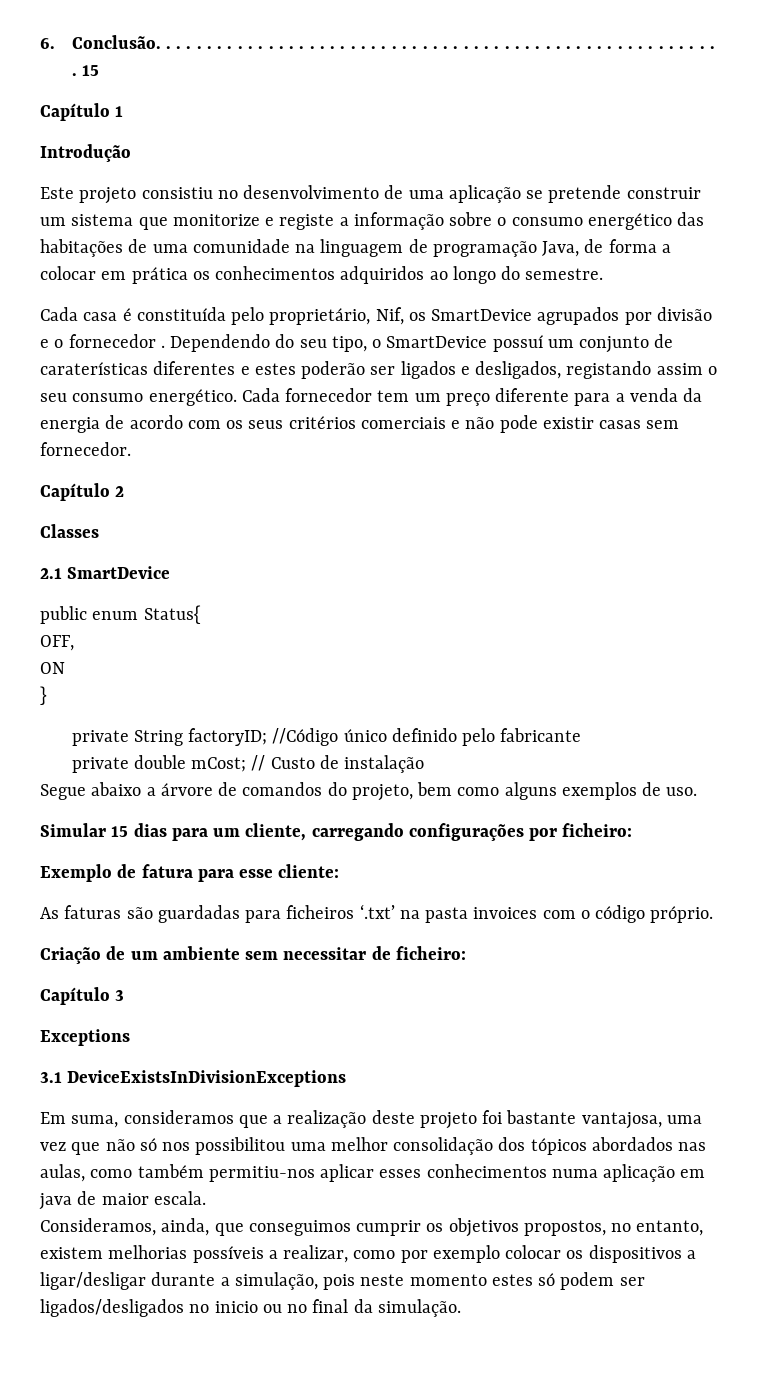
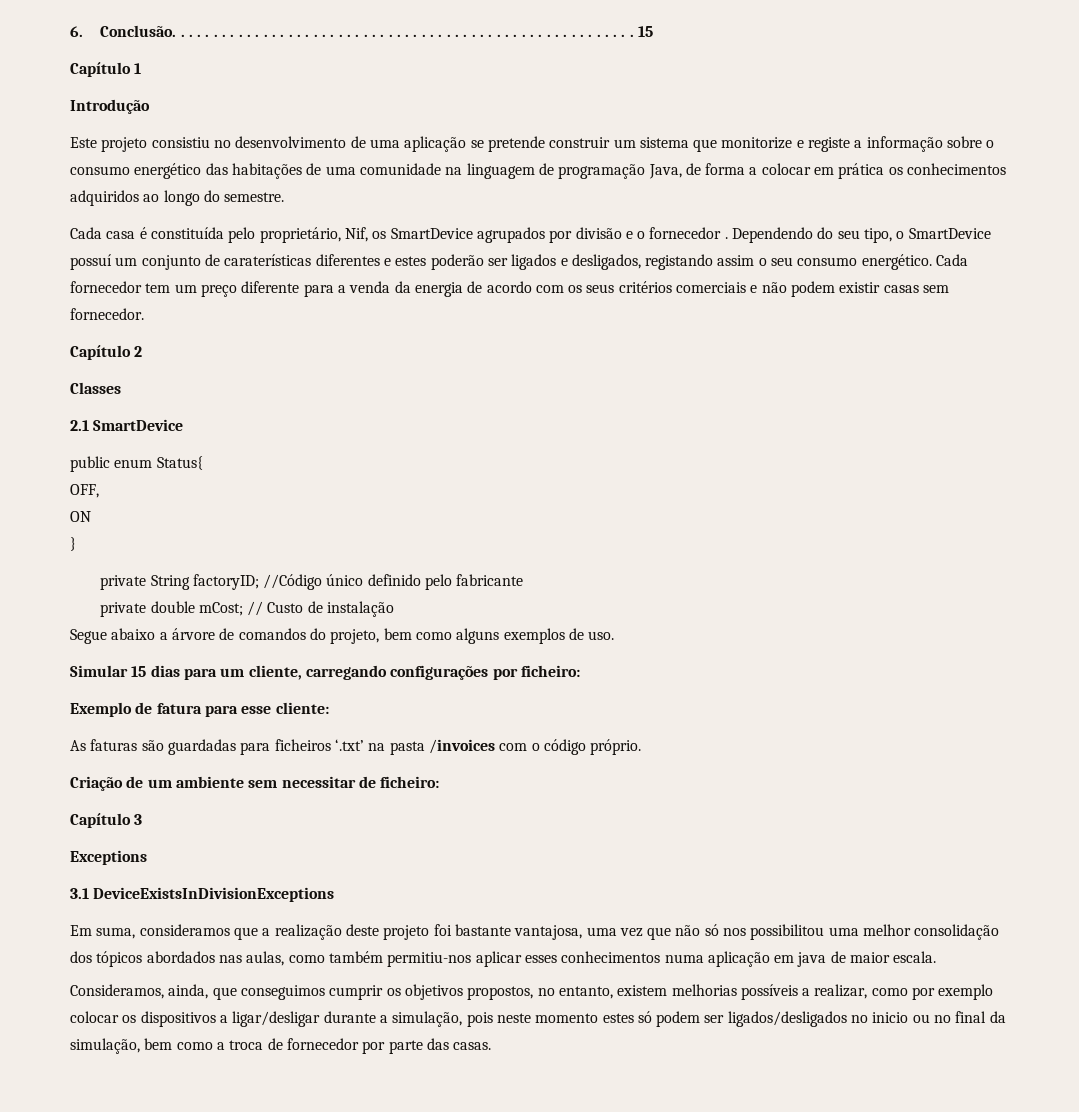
- Cada fornecedor tem um preço diferente para a venda da energia de acordo com os seus critérios comerciais e não pode existir casas sem fornecedor.
+ Cada fornecedor tem um preço diferente para a venda da energia de acordo com os seus critérios comerciais e não podem existir casas sem fornecedor.
- As faturas são guardadas para ficheiros ‘.txt’ na pasta invoices com o código próprio.
+ As faturas são guardadas para ficheiros ‘.txt’ na pasta /invoices com o código próprio.
- Consideramos, ainda, que conseguimos cumprir os objetivos propostos, no entanto, existem melhorias possíveis a realizar, como por exemplo colocar os dispositivos a ligar/desligar durante a simulação, pois neste momento estes só podem ser ligados/desligados no inicio ou no final da simulação.
+ Consideramos, ainda, que conseguimos cumprir os objetivos propostos, no entanto, existem melhorias possíveis a realizar, como por exemplo colocar os dispositivos a ligar/desligar durante a simulação, pois neste momento estes só podem ser ligados/desligados no inicio ou no final da simulação, bem como a troca de fornecedor por parte das casas.

